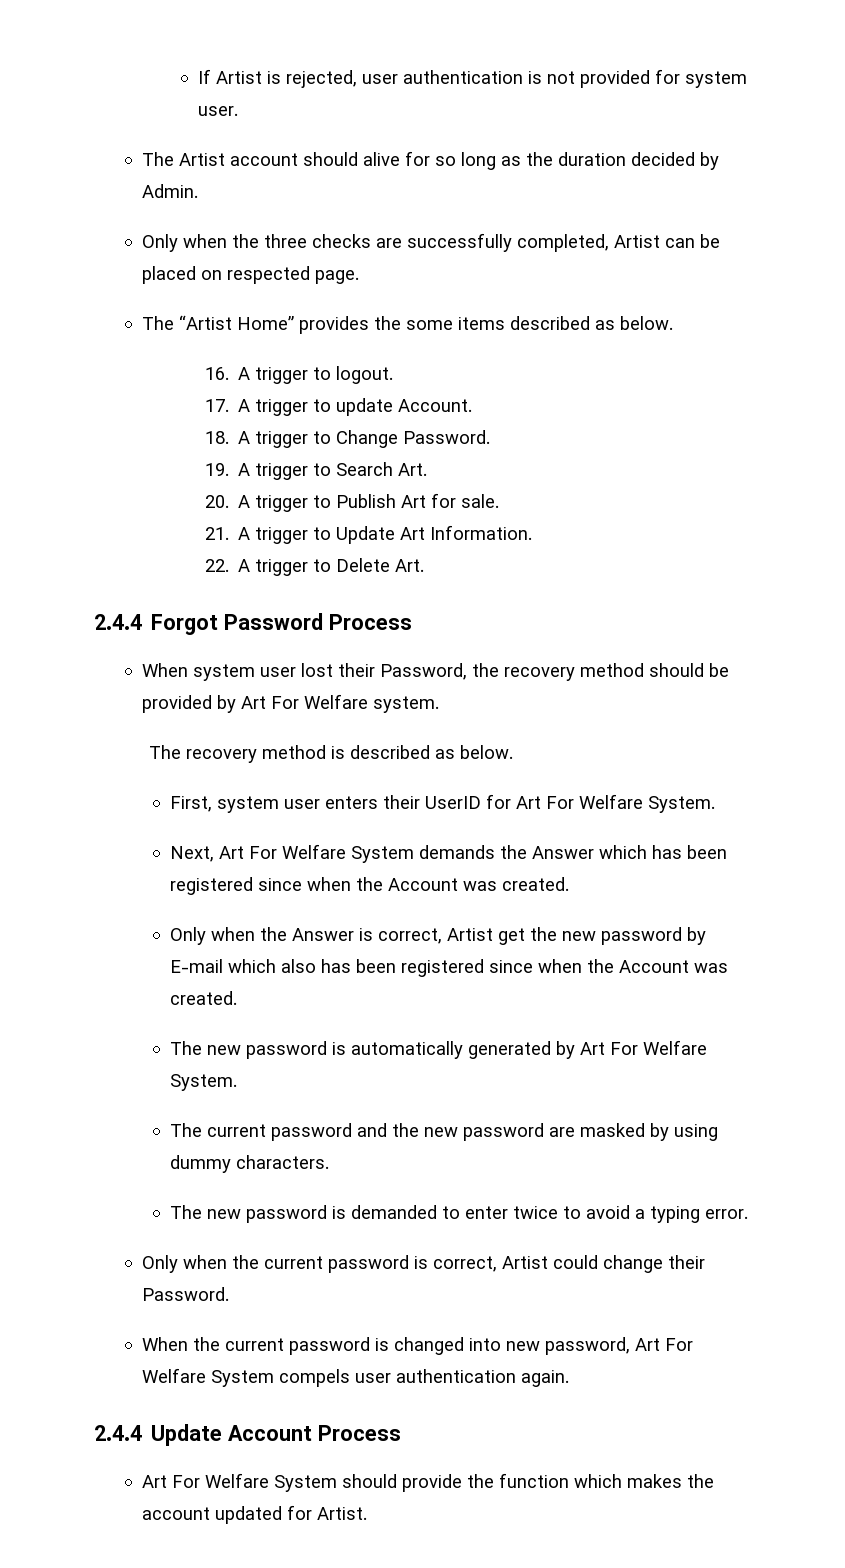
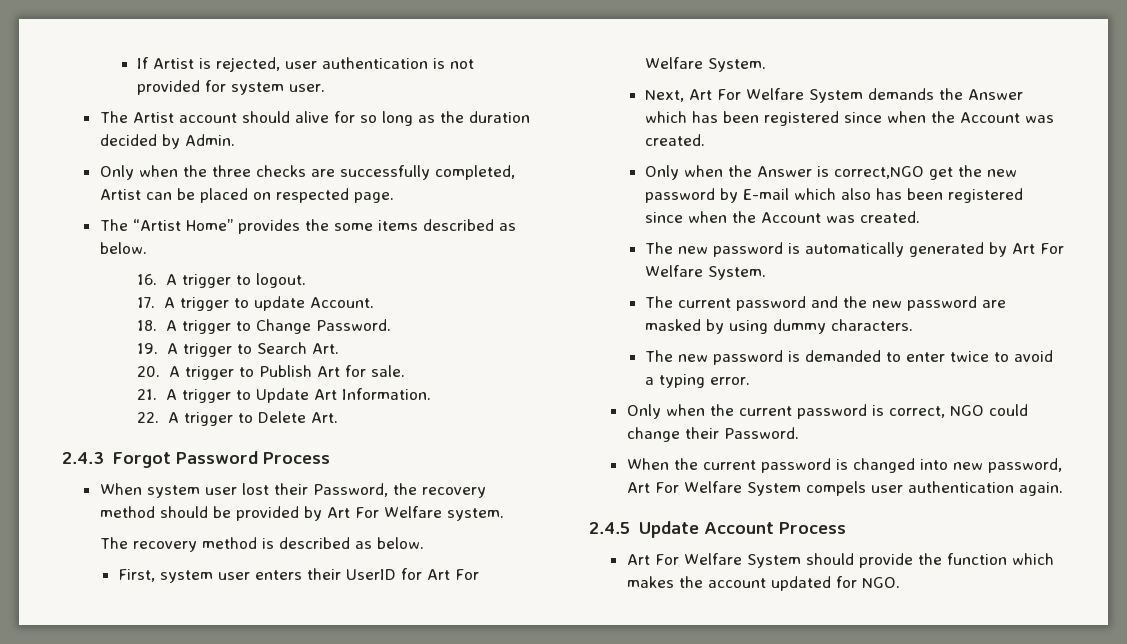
- 2.4.4 Forgot Password Process
+ 2.4.3 Forgot Password Process
- Only when the Answer is correct, Artist get the new password by E-mail which also has been registered since when the Account was created.
+ Only when the Answer is correct,NGO get the new password by E-mail which also has been registered since when the Account was created.
- Only when the current password is correct, Artist could change their Password.
+ Only when the current password is correct, NGO could change their Password.
- 2.4.4 Update Account Process
+ 2.4.5 Update Account Process
- Art For Welfare System should provide the function which makes the account updated for Artist.
+ Art For Welfare System should provide the function which makes the account updated for NGO.

